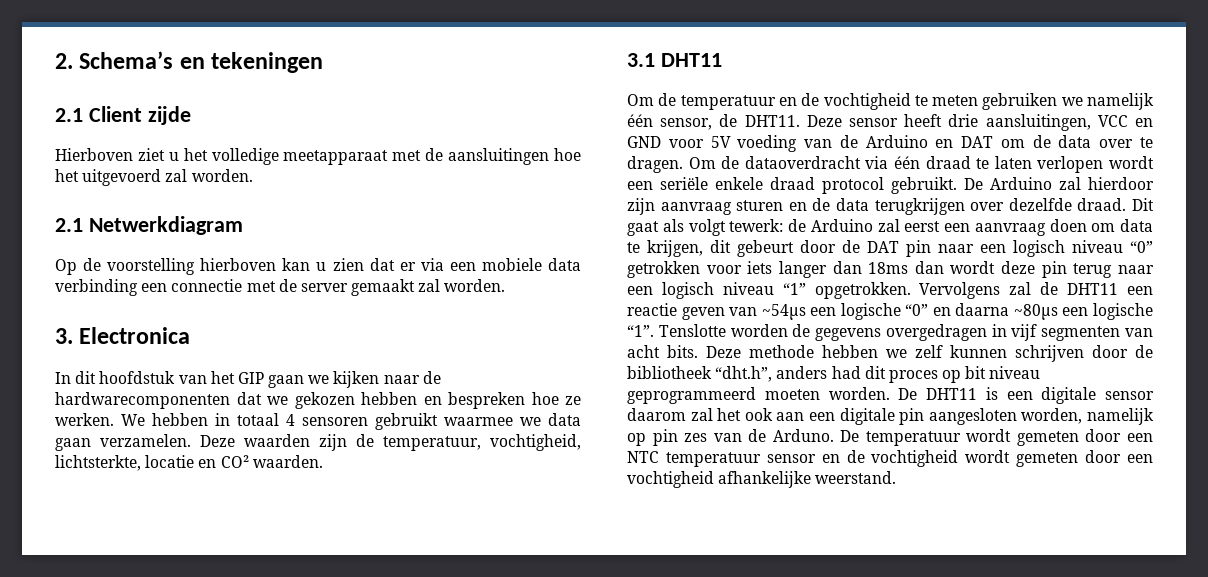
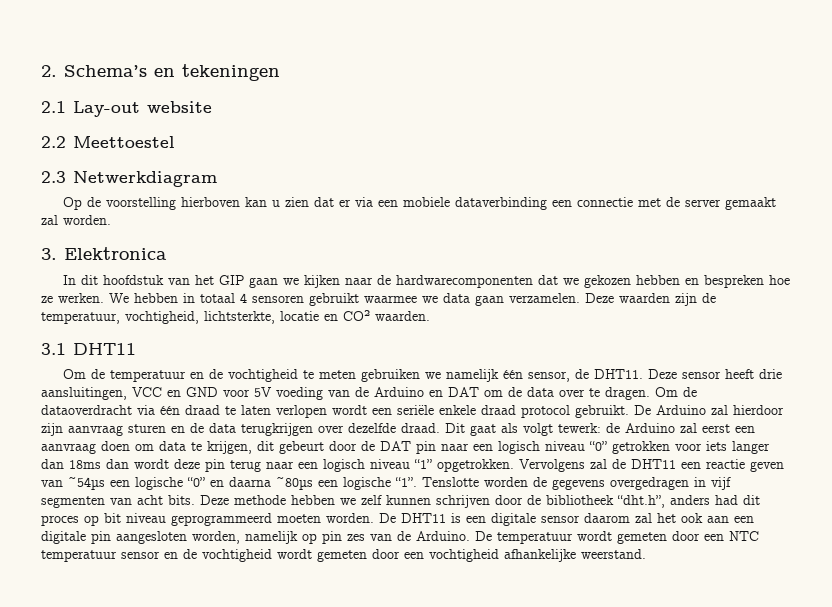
- 2.1 Client zijde
- Hierboven ziet u het volledige meetapparaat met de aansluitingen hoe het uitgevoerd zal worden.
- 2.1 Netwerkdiagram
+ 2.1 Lay-out website
+ 2.2 Meettoestel
+ 2.3 Netwerkdiagram
- Op de voorstelling hierboven kan u zien dat er via een mobiele data verbinding een connectie met de server gemaakt zal worden.
+ Op de voorstelling hierboven kan u zien dat er via een mobiele dataverbinding een connectie met de server gemaakt zal worden.
- 3. Electronica
+ 3. Elektronica
- De DHT11 is een digitale sensor daarom zal het ook aan een digitale pin aangesloten worden, namelijk op pin zes van de Arduno.
+ De DHT11 is een digitale sensor daarom zal het ook aan een digitale pin aangesloten worden, namelijk op pin zes van de Arduino.

